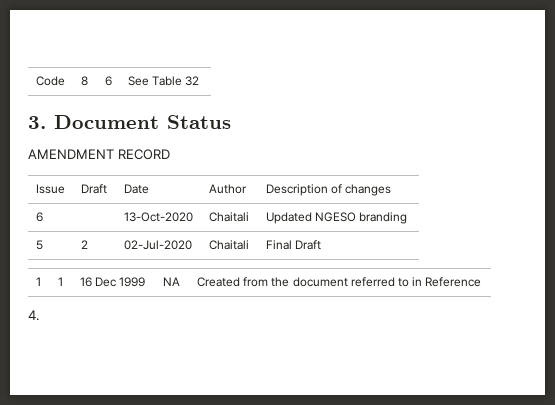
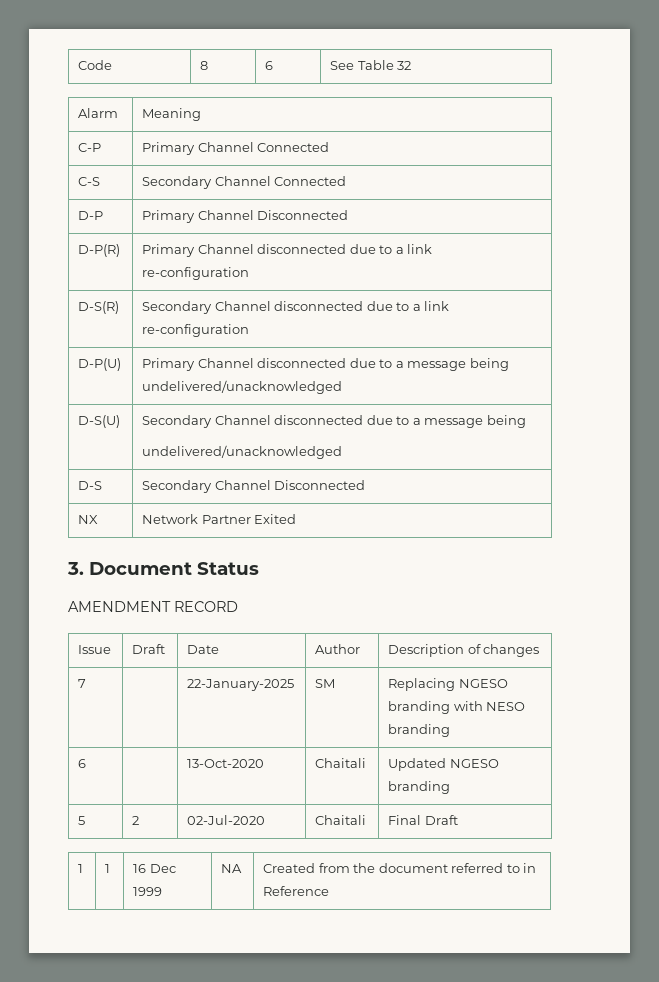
+ Alarm | Meaning
+ C-P | Primary Channel Connected
+ C-S | Secondary Channel Connected
+ D-P | Primary Channel Disconnected
+ D-P(R) | Primary Channel disconnected due to a link re-configuration
+ D-S(R) | Secondary Channel disconnected due to a link re-configuration
+ D-P(U) | Primary Channel disconnected due to a message being undelivered/unacknowledged
+ D-S(U) | Secondary Channel disconnected due to a message being
+ undelivered/unacknowledged
+ D-S | Secondary Channel Disconnected
+ NX | Network Partner Exited
+ 7 | | 22-January-2025 | SM | Replacing NGESO branding with NESO branding
- 4.

